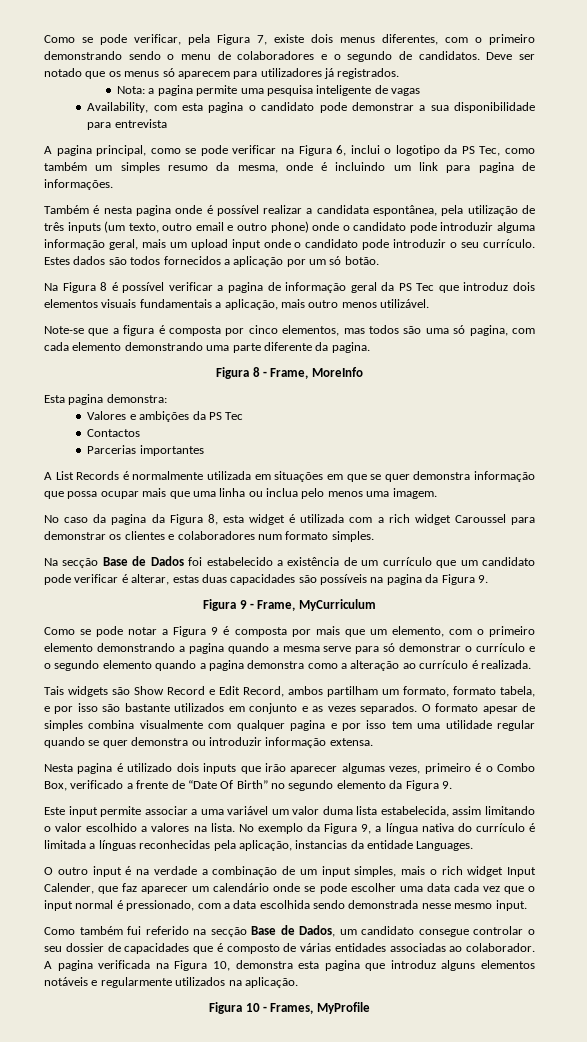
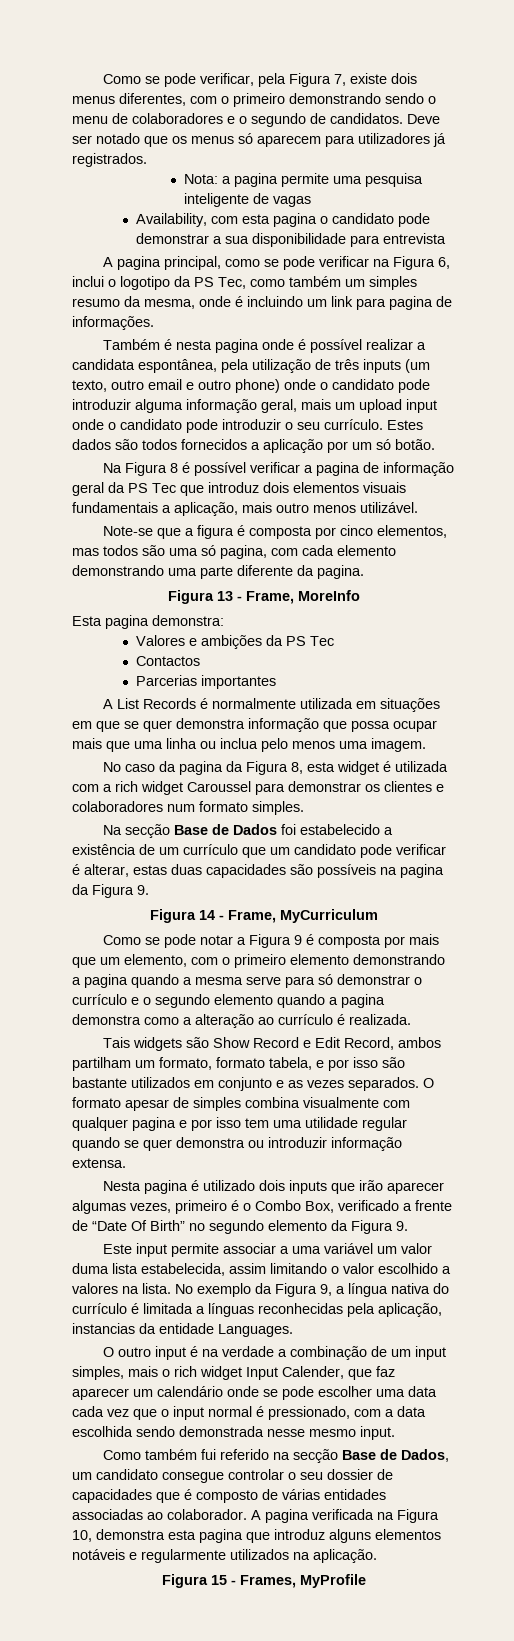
- Figura 8 - Frame, MoreInfo
+ Figura 13 - Frame, MoreInfo
- Figura 9 - Frame, MyCurriculum
+ Figura 14 - Frame, MyCurriculum
- Figura 10 - Frames, MyProfile
+ Figura 15 - Frames, MyProfile

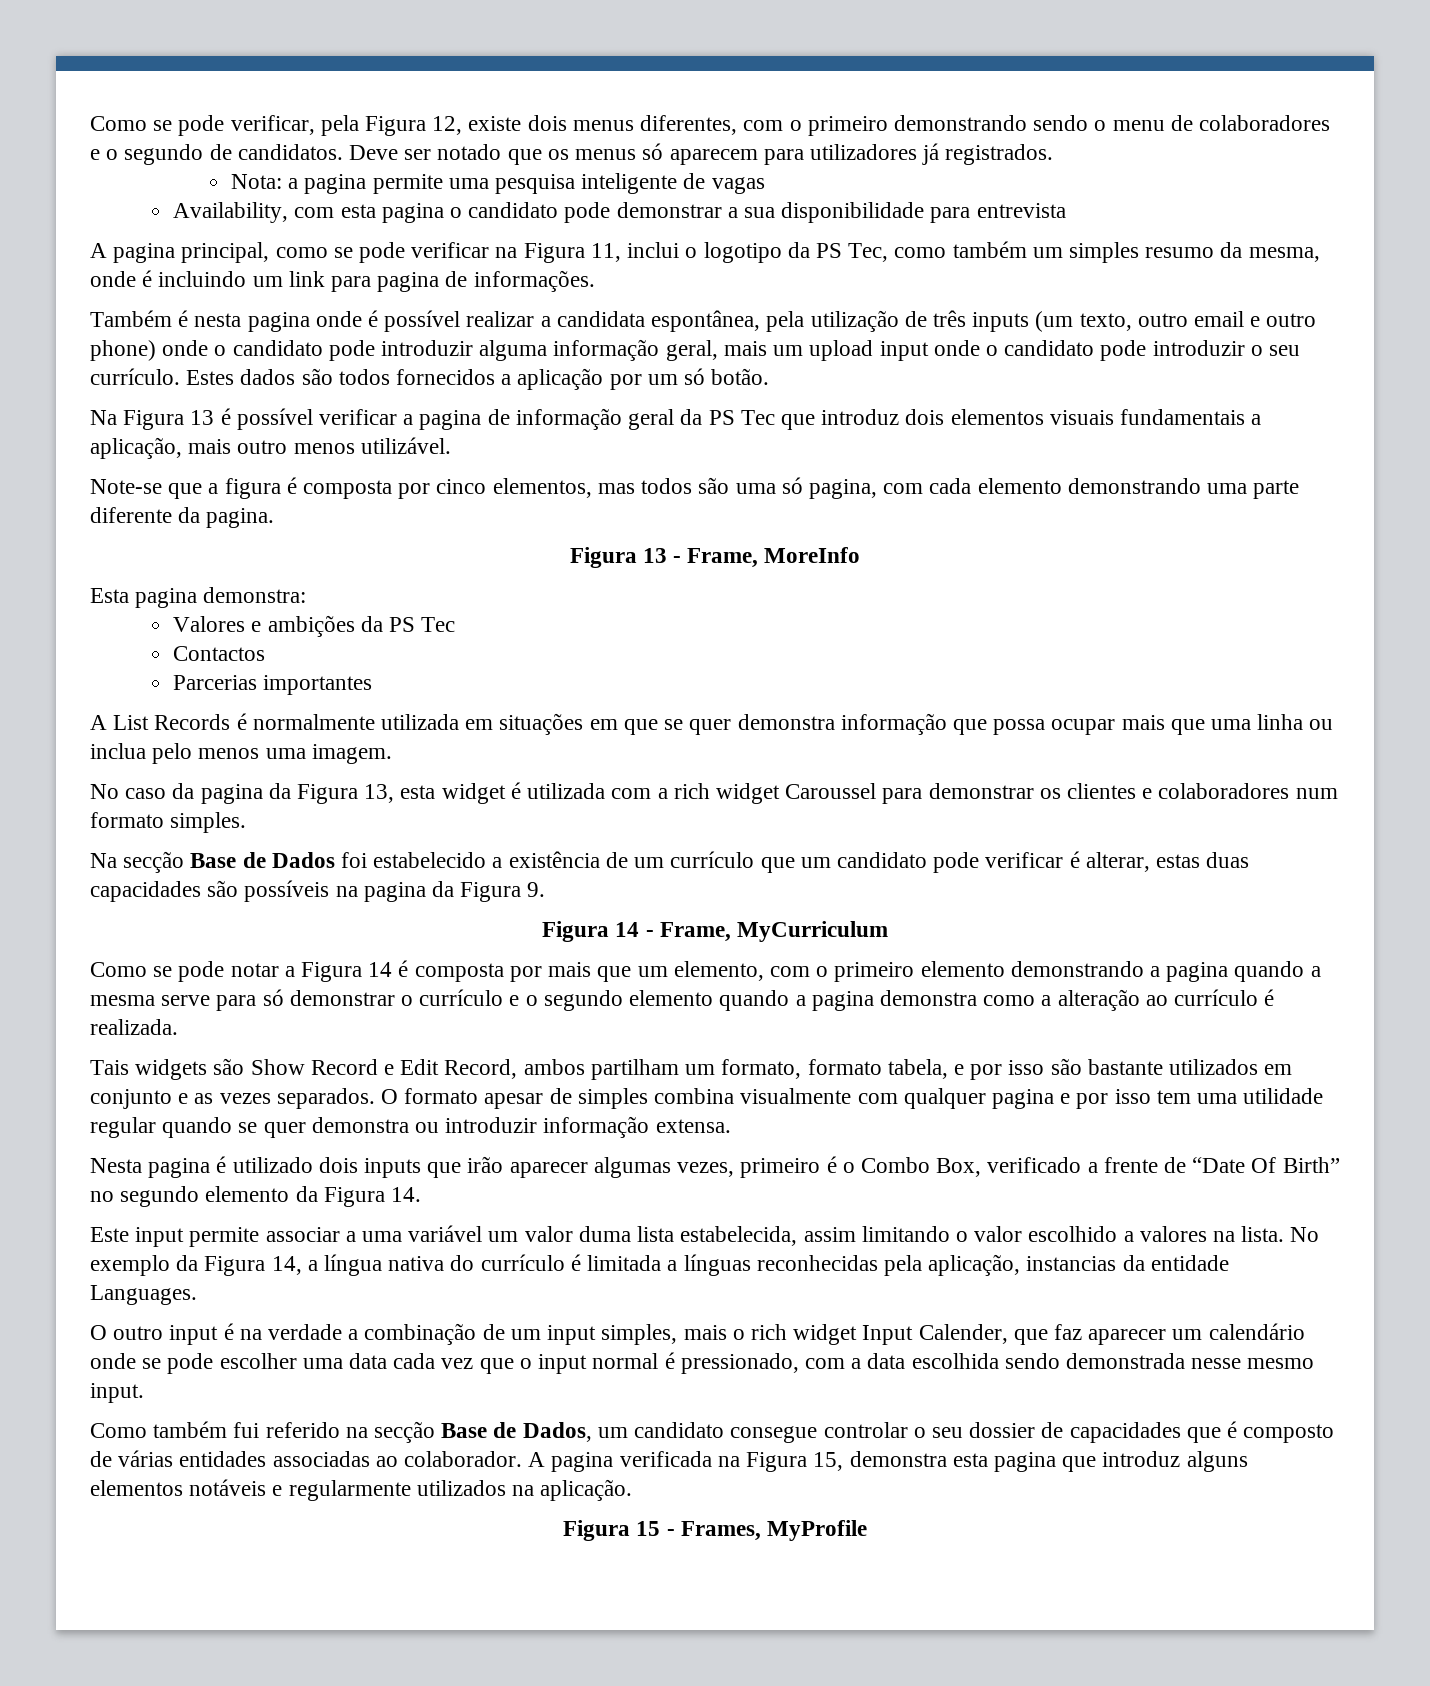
- Como se pode verificar, pela Figura 7, existe dois menus diferentes, com o primeiro demonstrando sendo o menu de colaboradores e o segundo de candidatos.
+ Como se pode verificar, pela Figura 12, existe dois menus diferentes, com o primeiro demonstrando sendo o menu de colaboradores e o segundo de candidatos.
- A pagina principal, como se pode verificar na Figura 6, inclui o logotipo da PS Tec, como também um simples resumo da mesma, onde é incluindo um link para pagina de informações.
+ A pagina principal, como se pode verificar na Figura 11, inclui o logotipo da PS Tec, como também um simples resumo da mesma, onde é incluindo um link para pagina de informações.
- Na Figura 8 é possível verificar a pagina de informação geral da PS Tec que introduz dois elementos visuais fundamentais a aplicação, mais outro menos utilizável.
+ Na Figura 13 é possível verificar a pagina de informação geral da PS Tec que introduz dois elementos visuais fundamentais a aplicação, mais outro menos utilizável.
- No caso da pagina da Figura 8, esta widget é utilizada com a rich widget Caroussel para demonstrar os clientes e colaboradores num formato simples.
+ No caso da pagina da Figura 13, esta widget é utilizada com a rich widget Caroussel para demonstrar os clientes e colaboradores num formato simples.
- Como se pode notar a Figura 9 é composta por mais que um elemento, com o primeiro elemento demonstrando a pagina quando a mesma serve para só demonstrar o currículo e o segundo elemento quando a pagina demonstra como a alteração ao currículo é realizada.
+ Como se pode notar a Figura 14 é composta por mais que um elemento, com o primeiro elemento demonstrando a pagina quando a mesma serve para só demonstrar o currículo e o segundo elemento quando a pagina demonstra como a alteração ao currículo é realizada.
- Nesta pagina é utilizado dois inputs que irão aparecer algumas vezes, primeiro é o Combo Box, verificado a frente de “Date Of Birth” no segundo elemento da Figura 9.
+ Nesta pagina é utilizado dois inputs que irão aparecer algumas vezes, primeiro é o Combo Box, verificado a frente de “Date Of Birth” no segundo elemento da Figura 14.
- No exemplo da Figura 9, a língua nativa do currículo é limitada a línguas reconhecidas pela aplicação, instancias da entidade Languages.
+ No exemplo da Figura 14, a língua nativa do currículo é limitada a línguas reconhecidas pela aplicação, instancias da entidade Languages.
- A pagina verificada na Figura 10, demonstra esta pagina que introduz alguns elementos notáveis e regularmente utilizados na aplicação.
+ A pagina verificada na Figura 15, demonstra esta pagina que introduz alguns elementos notáveis e regularmente utilizados na aplicação.

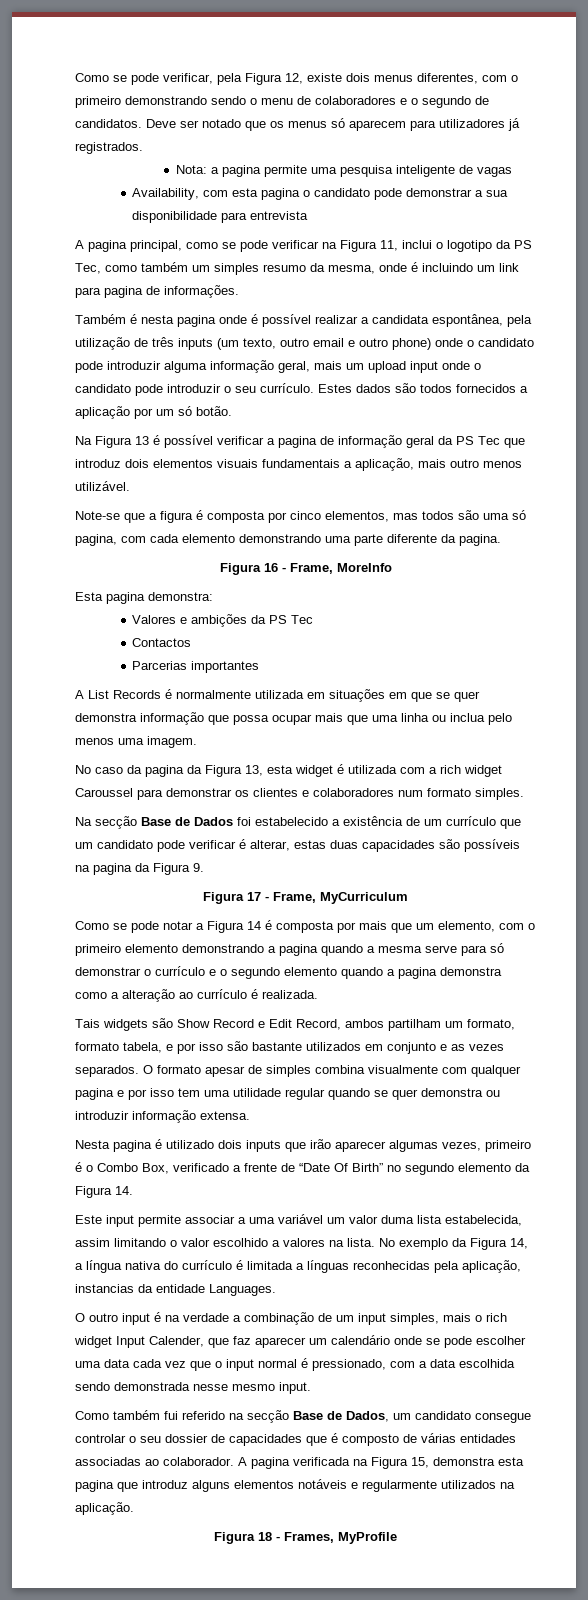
- Figura 13 - Frame, MoreInfo
+ Figura 16 - Frame, MoreInfo
- Figura 14 - Frame, MyCurriculum
+ Figura 17 - Frame, MyCurriculum
- Figura 15 - Frames, MyProfile
+ Figura 18 - Frames, MyProfile

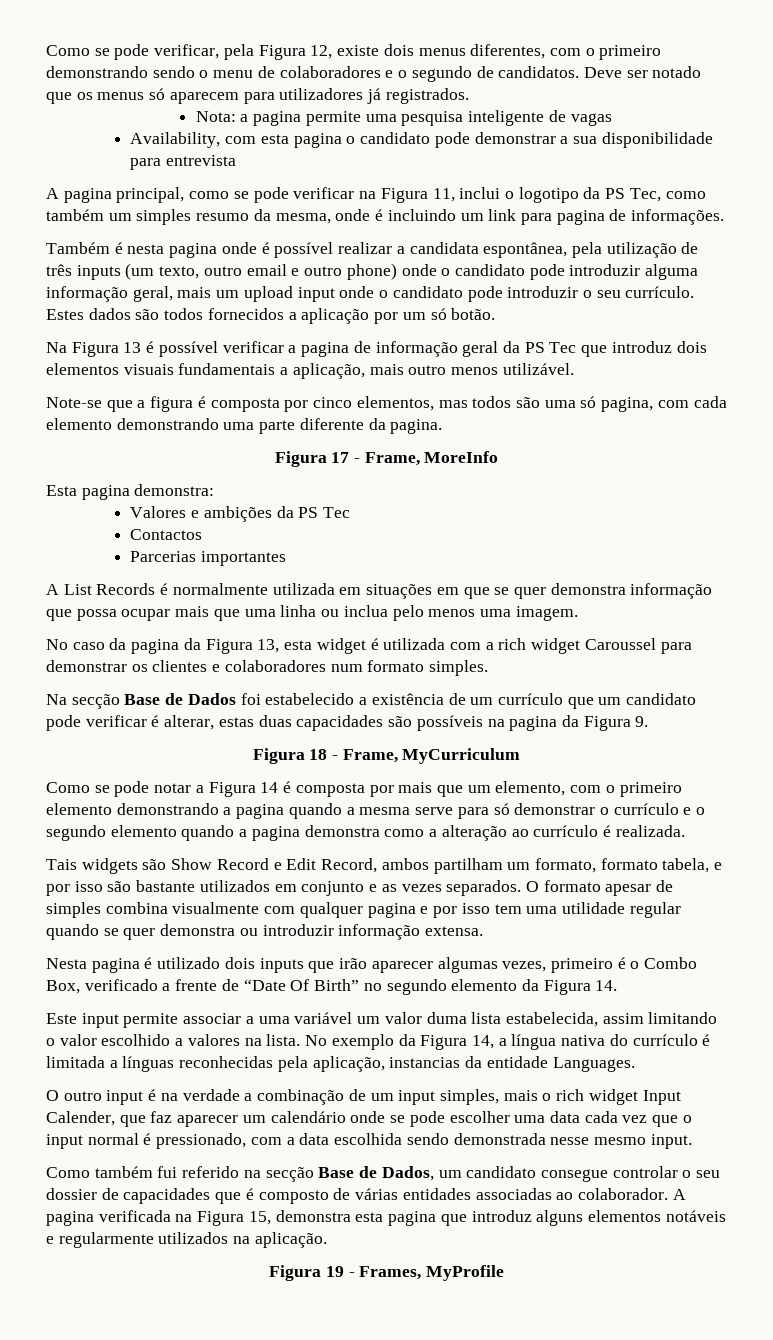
- Figura 16 - Frame, MoreInfo
+ Figura 17 - Frame, MoreInfo
- Figura 17 - Frame, MyCurriculum
+ Figura 18 - Frame, MyCurriculum
- Figura 18 - Frames, MyProfile
+ Figura 19 - Frames, MyProfile

